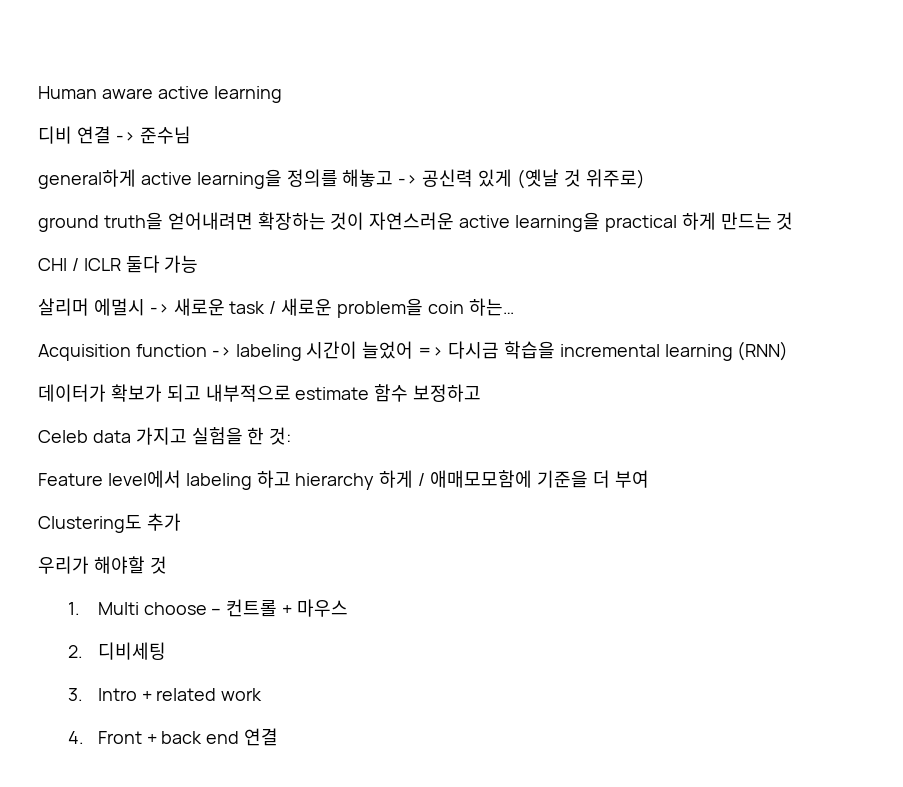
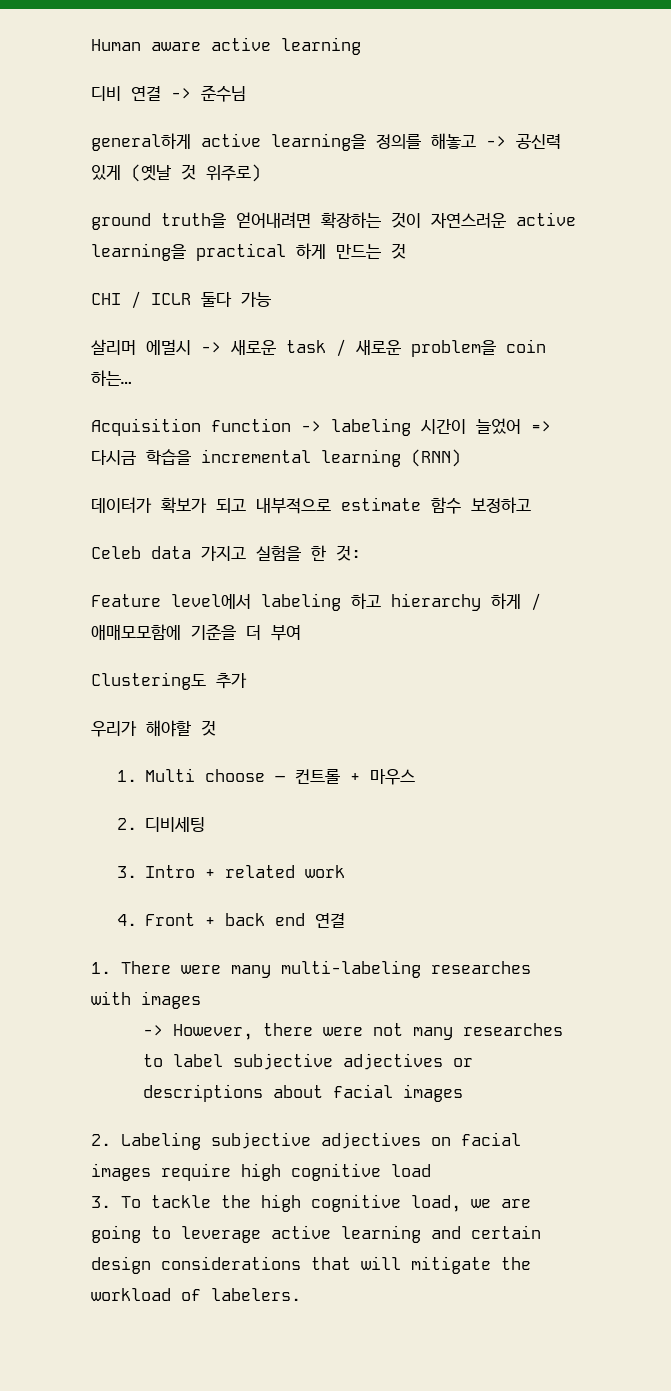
+ 1. There were many multi-labeling researches with images
+ -> However, there were not many researches to label subjective adjectives or descriptions about facial images
+ 2. Labeling subjective adjectives on facial images require high cognitive load
+ 3. To tackle the high cognitive load, we are going to leverage active learning and certain design considerations that will mitigate the workload of labelers.

